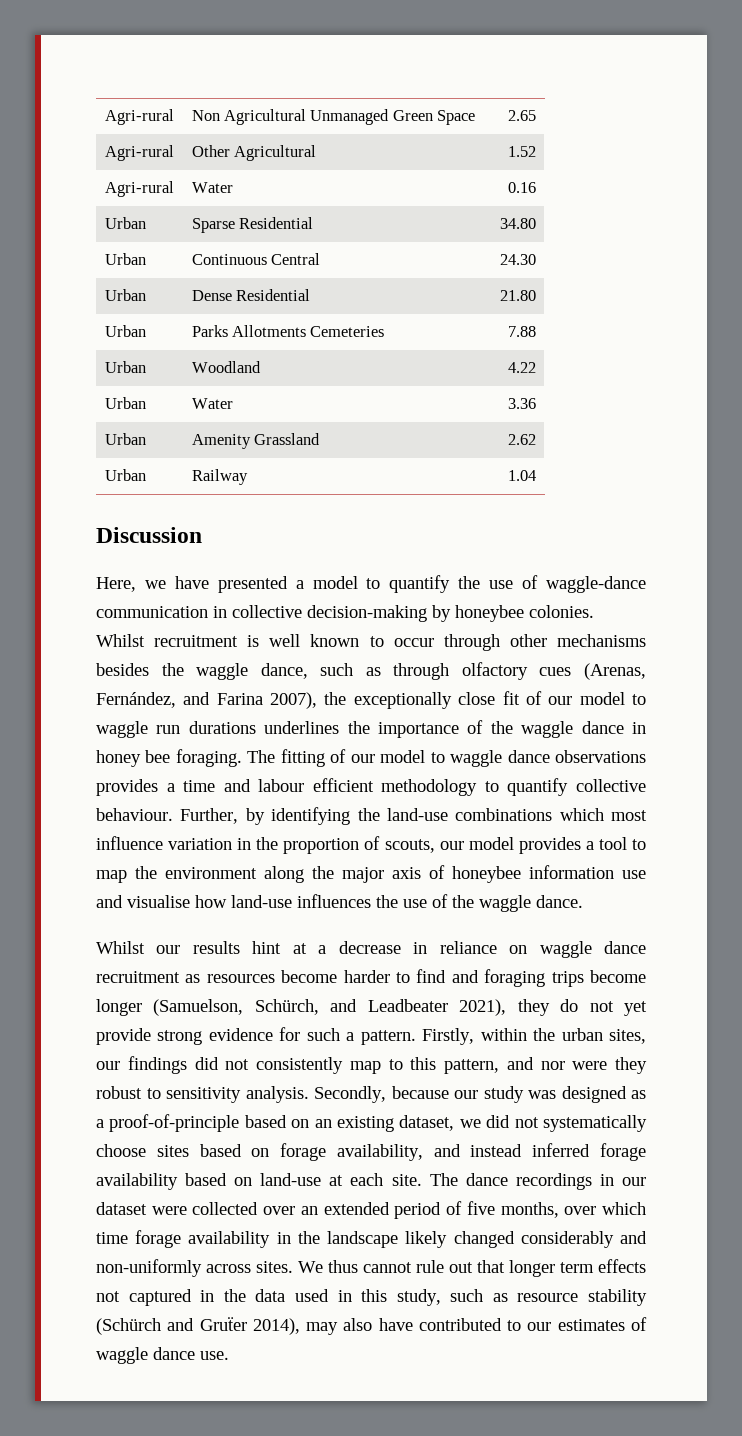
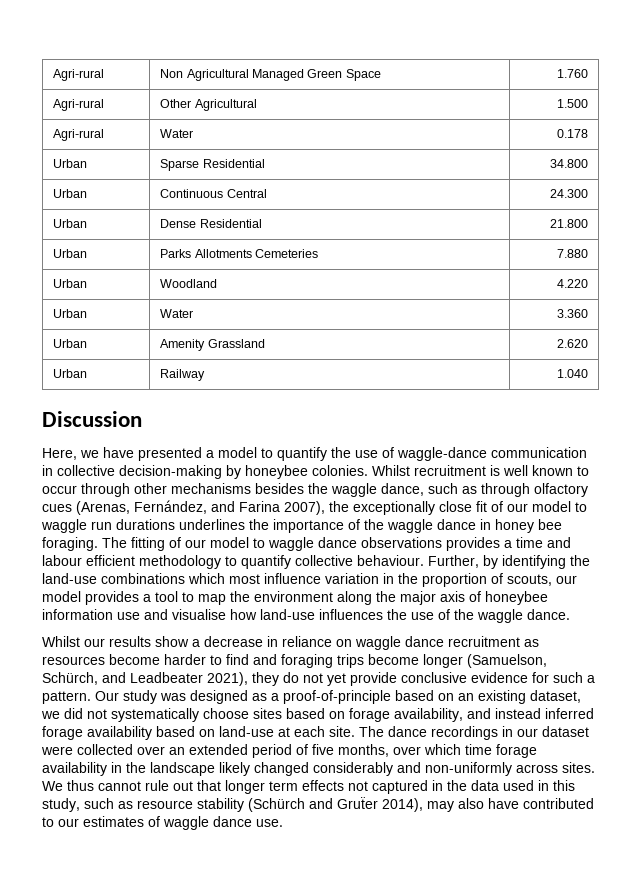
- Agri-rural | Non Agricultural Unmanaged Green Space | 2.65
+ Agri-rural | Non Agricultural Managed Green Space | 1.760
- Agri-rural | Other Agricultural | 1.52
+ Agri-rural | Other Agricultural | 1.500
- Agri-rural | Water | 0.16
+ Agri-rural | Water | 0.178
- Urban | Sparse Residential | 34.80
+ Urban | Sparse Residential | 34.800
- Urban | Continuous Central | 24.30
+ Urban | Continuous Central | 24.300
- Urban | Dense Residential | 21.80
+ Urban | Dense Residential | 21.800
- Urban | Parks Allotments Cemeteries | 7.88
+ Urban | Parks Allotments Cemeteries | 7.880
- Urban | Woodland | 4.22
+ Urban | Woodland | 4.220
- Urban | Water | 3.36
+ Urban | Water | 3.360
- Urban | Amenity Grassland | 2.62
+ Urban | Amenity Grassland | 2.620
- Urban | Railway | 1.04
+ Urban | Railway | 1.040
- Whilst our results hint at a decrease in reliance on waggle dance recruitment as resources become harder to find and foraging trips become longer (Samuelson, Schürch, and Leadbeater 2021), they do not yet provide strong evidence for such a pattern.
+ Whilst our results show a decrease in reliance on waggle dance recruitment as resources become harder to find and foraging trips become longer (Samuelson, Schürch, and Leadbeater 2021), they do not yet provide conclusive evidence for such a pattern.
- Firstly, within the urban sites, our findings did not consistently map to this pattern, and nor were they robust to sensitivity analysis. Secondly, because our study was designed as a proof-of-principle based on an existing dataset, we did not systematically choose sites based on forage availability, and instead inferred forage availability based on land-use at each site.
+ Our study was designed as a proof-of-principle based on an existing dataset, we did not systematically choose sites based on forage availability, and instead inferred forage availability based on land-use at each site.

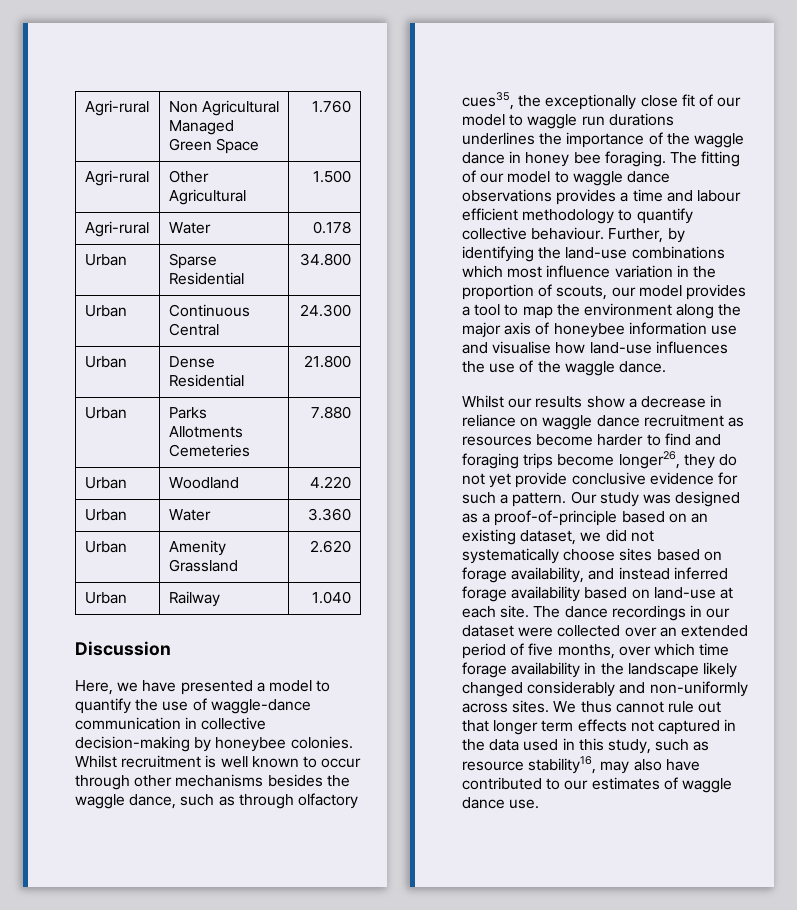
- Whilst recruitment is well known to occur through other mechanisms besides the waggle dance, such as through olfactory cues (Arenas, Fernández, and Farina 2007), the exceptionally close fit of our model to waggle run durations underlines the importance of the waggle dance in honey bee foraging.
+ Whilst recruitment is well known to occur through other mechanisms besides the waggle dance, such as through olfactory cues35, the exceptionally close fit of our model to waggle run durations underlines the importance of the waggle dance in honey bee foraging.
- Whilst our results show a decrease in reliance on waggle dance recruitment as resources become harder to find and foraging trips become longer (Samuelson, Schürch, and Leadbeater 2021), they do not yet provide conclusive evidence for such a pattern.
+ Whilst our results show a decrease in reliance on waggle dance recruitment as resources become harder to find and foraging trips become longer26, they do not yet provide conclusive evidence for such a pattern.
- We thus cannot rule out that longer term effects not captured in the data used in this study, such as resource stability (Schürch and Gruẗer 2014), may also have contributed to our estimates of waggle dance use.
+ We thus cannot rule out that longer term effects not captured in the data used in this study, such as resource stability16, may also have contributed to our estimates of waggle dance use.

